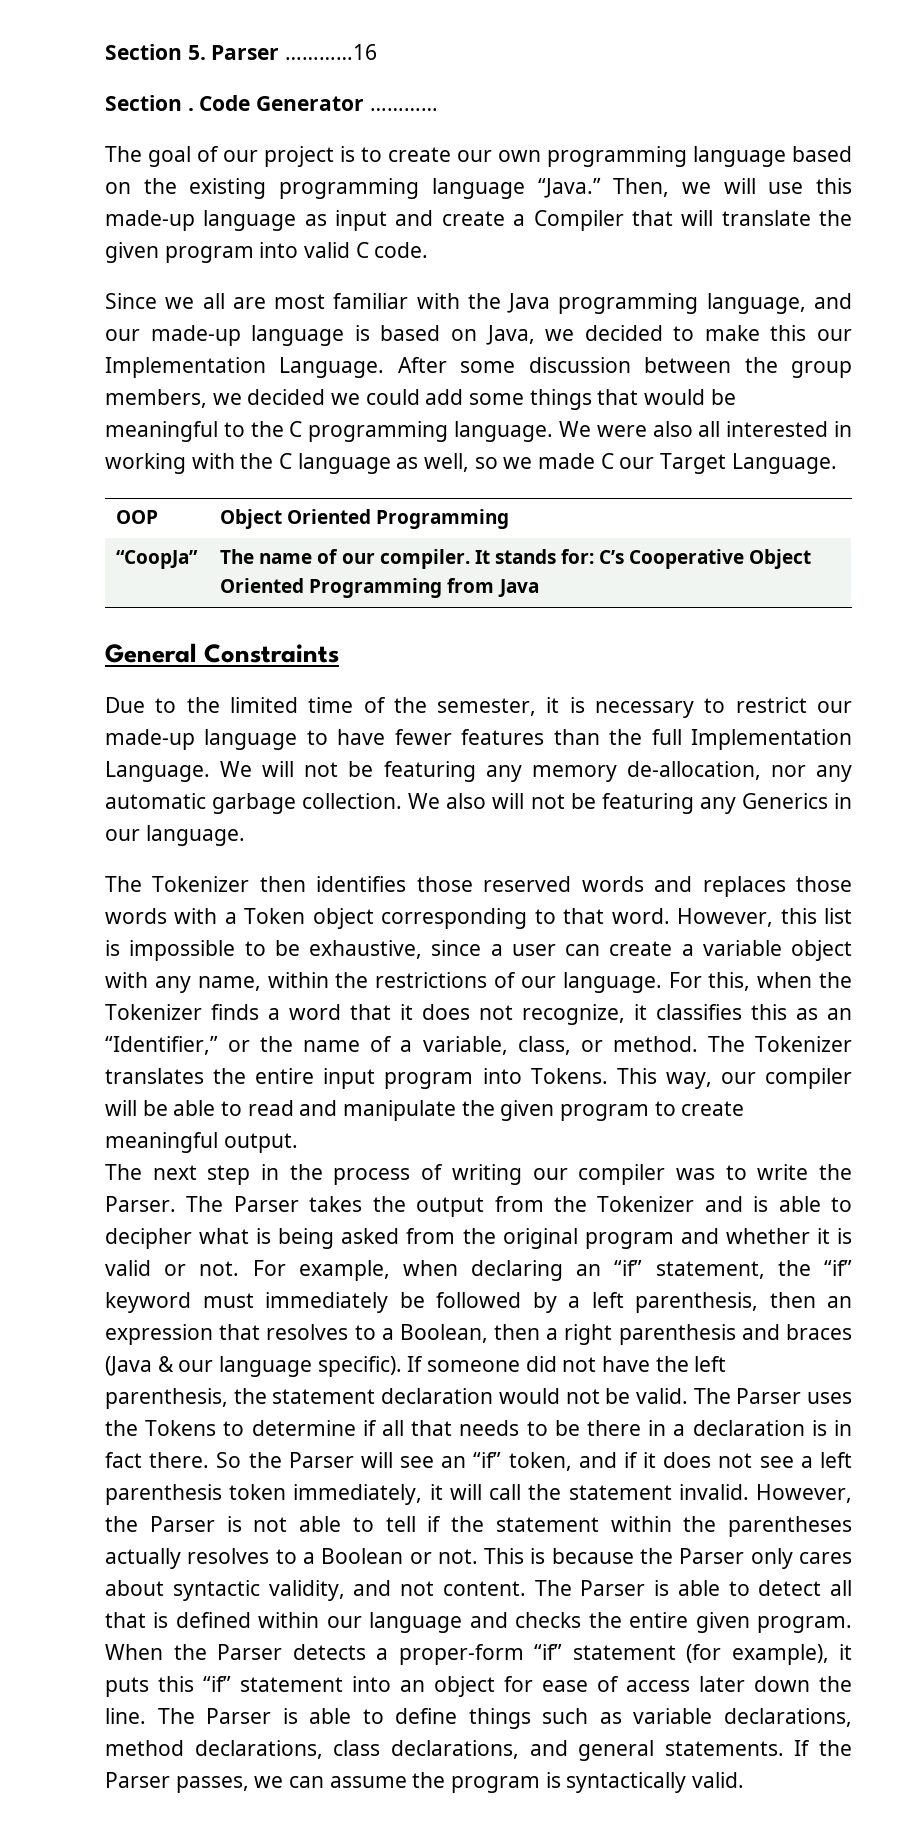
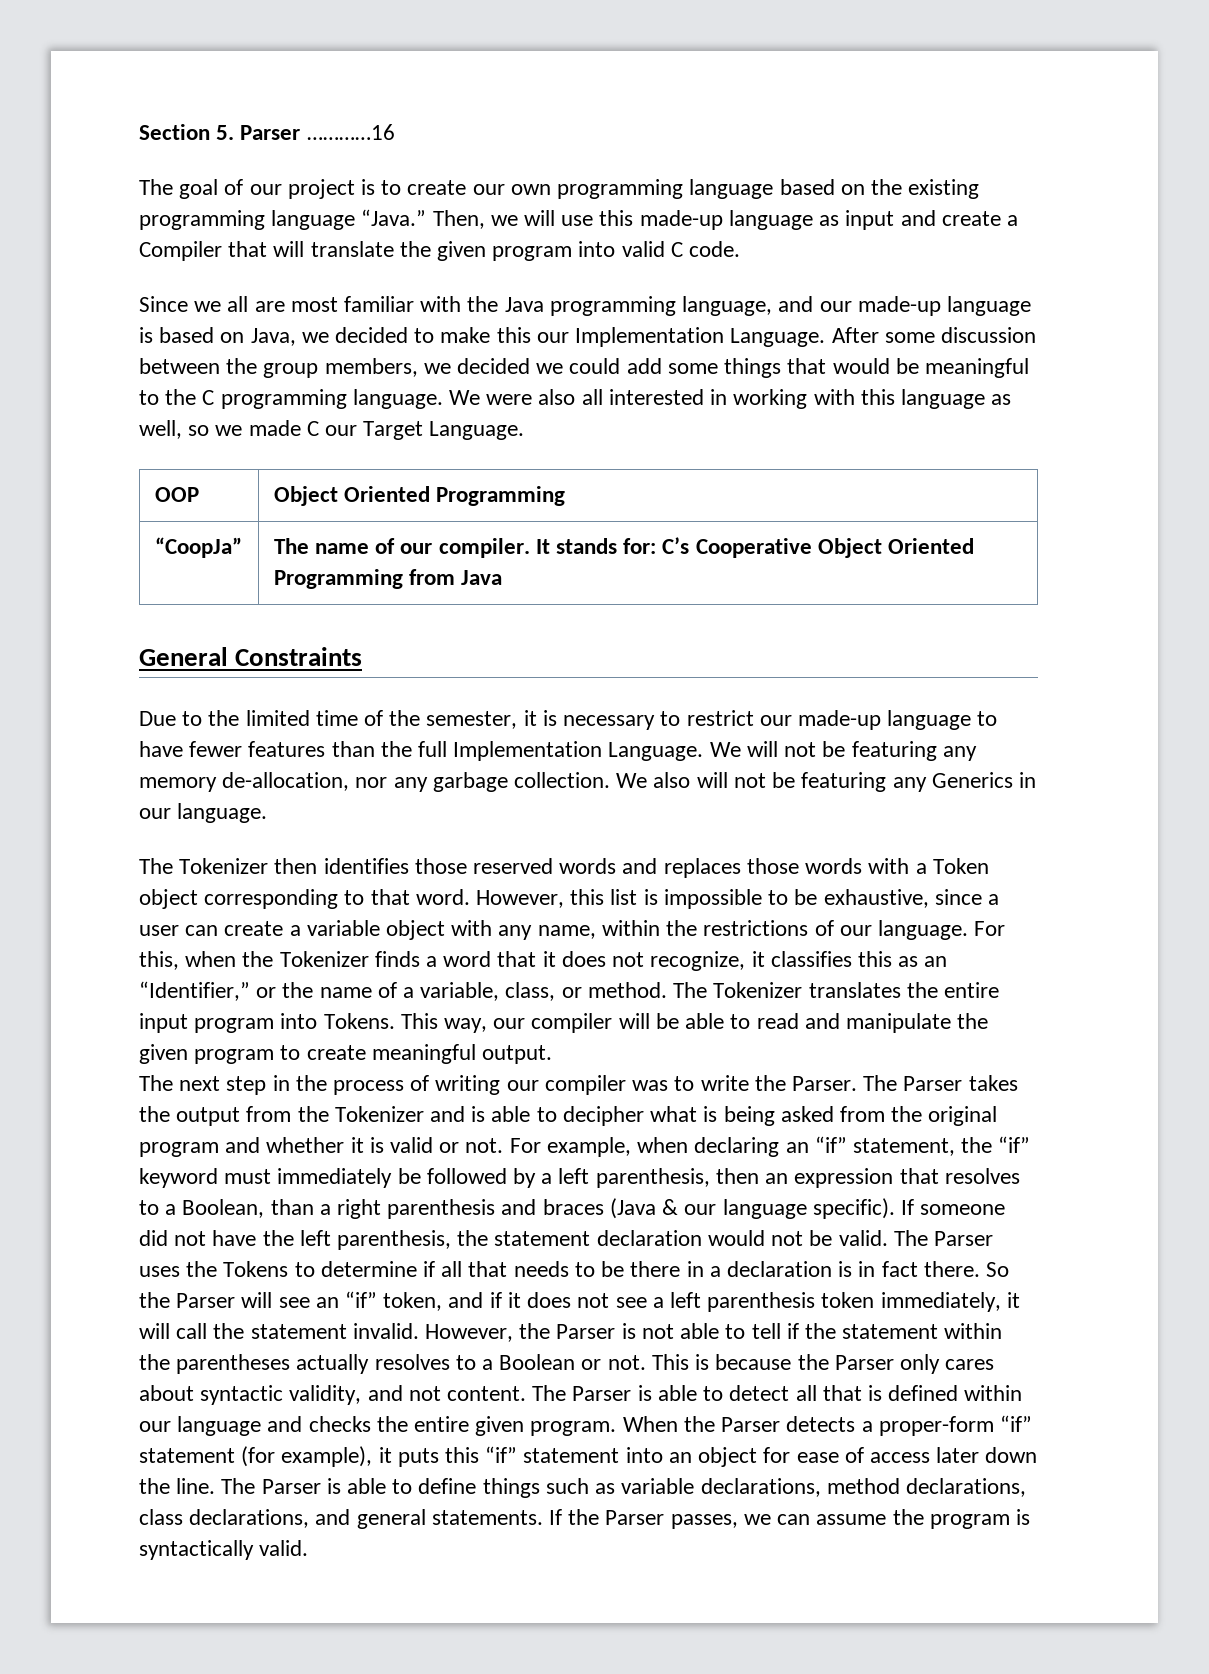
- Section . Code Generator …………
- We were also all interested in working with the C language as well, so we made C our Target Language.
+ We were also all interested in working with this language as well, so we made C our Target Language.
- We will not be featuring any memory de-allocation, nor any automatic garbage collection.
+ We will not be featuring any memory de-allocation, nor any garbage collection.
- For example, when declaring an “if” statement, the “if” keyword must immediately be followed by a left parenthesis, then an expression that resolves to a Boolean, then a right parenthesis and braces (Java & our language specific).
+ For example, when declaring an “if” statement, the “if” keyword must immediately be followed by a left parenthesis, then an expression that resolves to a Boolean, than a right parenthesis and braces (Java & our language specific).

